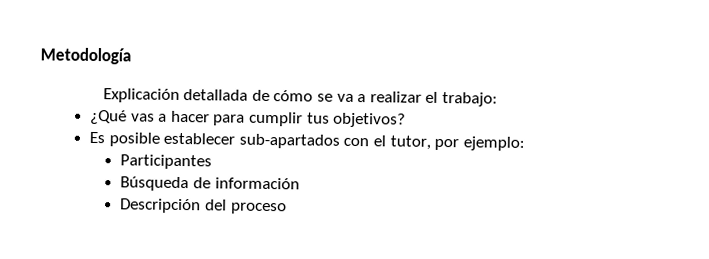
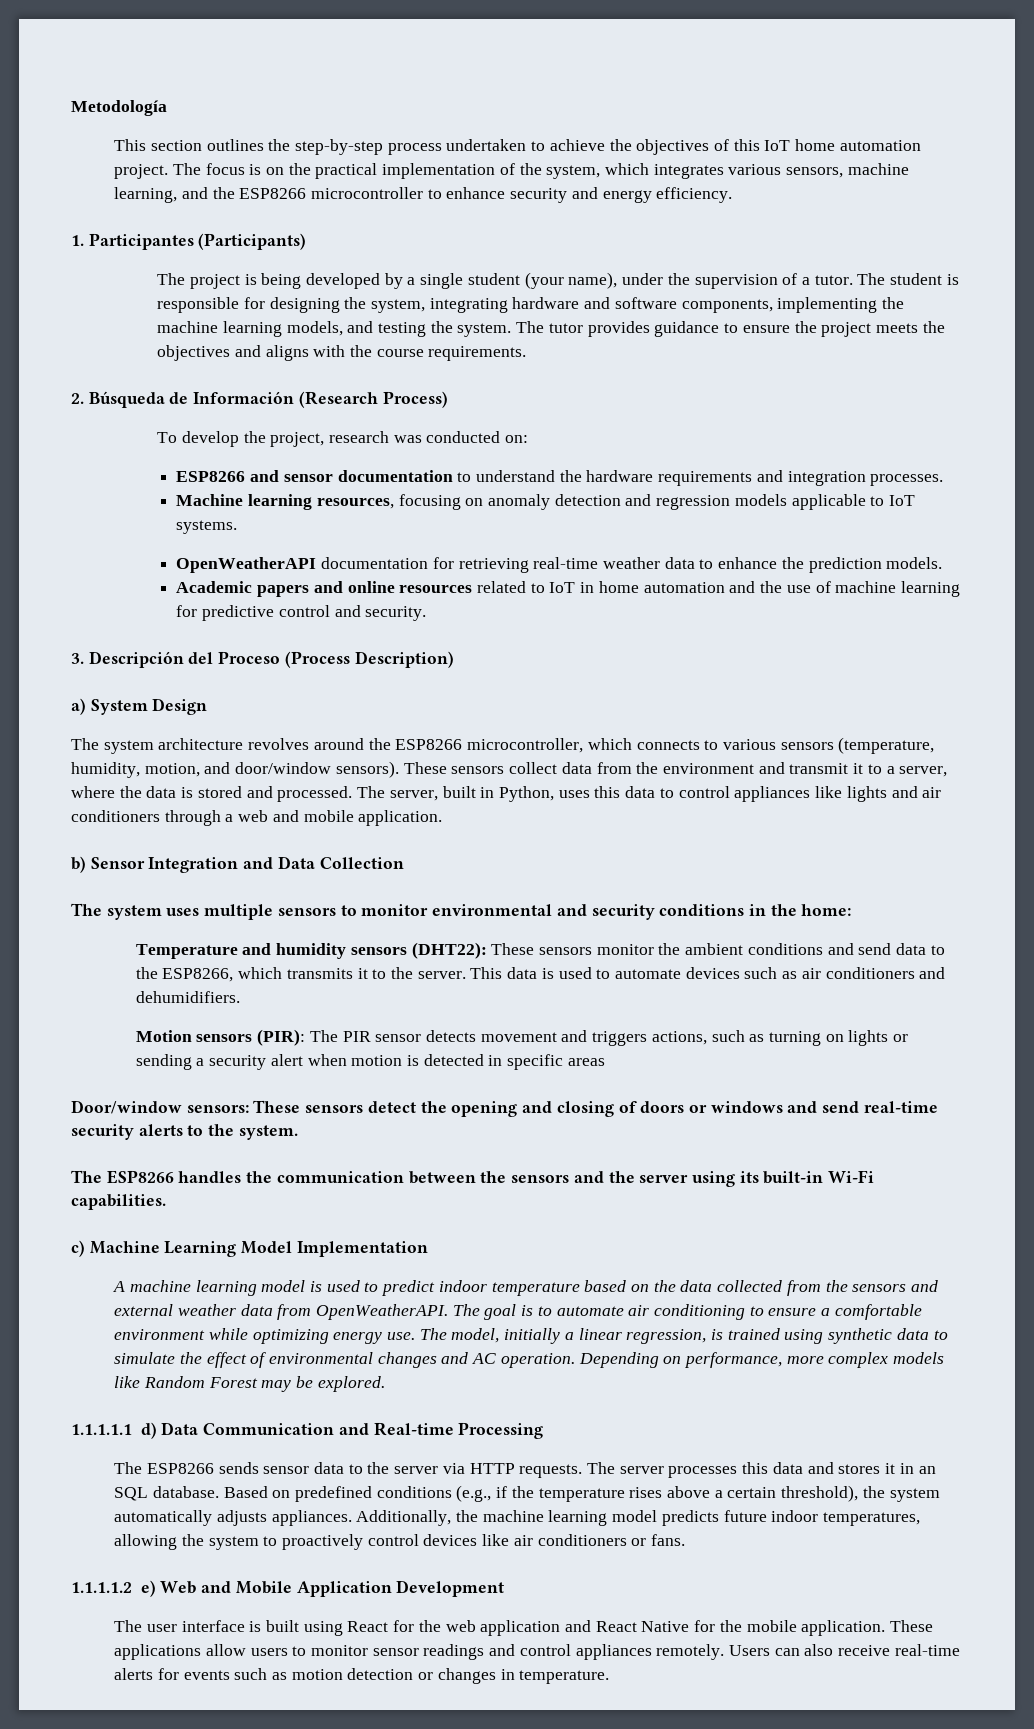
- Explicación detallada de cómo se va a realizar el trabajo:
- ¿Qué vas a hacer para cumplir tus objetivos?
- Es posible establecer sub-apartados con el tutor, por ejemplo:
- Participantes
- Búsqueda de información
- Descripción del proceso
+ This section outlines the step-by-step process undertaken to achieve the objectives of this IoT home automation project. The focus is on the practical implementation of the system, which integrates various sensors, machine learning, and the ESP8266 microcontroller to enhance security and energy efficiency.
+ 1. Participantes (Participants)
+ The project is being developed by a single student (your name), under the supervision of a tutor. The student is responsible for designing the system, integrating hardware and software components, implementing the machine learning models, and testing the system. The tutor provides guidance to ensure the project meets the objectives and aligns with the course requirements.
+ 2. Búsqueda de Información (Research Process)
+ To develop the project, research was conducted on:
+ ESP8266 and sensor documentation to understand the hardware requirements and integration processes.
+ Machine learning resources, focusing on anomaly detection and regression models applicable to IoT systems.
+ OpenWeatherAPI documentation for retrieving real-time weather data to enhance the prediction models.
+ Academic papers and online resources related to IoT in home automation and the use of machine learning for predictive control and security.
+ 3. Descripción del Proceso (Process Description)
+ a) System Design
+ The system architecture revolves around the ESP8266 microcontroller, which connects to various sensors (temperature, humidity, motion, and door/window sensors). These sensors collect data from the environment and transmit it to a server, where the data is stored and processed. The server, built in Python, uses this data to control appliances like lights and air conditioners through a web and mobile application.
+ b) Sensor Integration and Data Collection
+ The system uses multiple sensors to monitor environmental and security conditions in the home:
+ Temperature and humidity sensors (DHT22): These sensors monitor the ambient conditions and send data to the ESP8266, which transmits it to the server. This data is used to automate devices such as air conditioners and dehumidifiers.
+ Motion sensors (PIR): The PIR sensor detects movement and triggers actions, such as turning on lights or sending a security alert when motion is detected in specific areas
+ Door/window sensors: These sensors detect the opening and closing of doors or windows and send real-time security alerts to the system.
+ The ESP8266 handles the communication between the sensors and the server using its built-in Wi-Fi capabilities.
+ c) Machine Learning Model Implementation
+ A machine learning model is used to predict indoor temperature based on the data collected from the sensors and external weather data from OpenWeatherAPI. The goal is to automate air conditioning to ensure a comfortable environment while optimizing energy use. The model, initially a linear regression, is trained using synthetic data to simulate the effect of environmental changes and AC operation. Depending on performance, more complex models like Random Forest may be explored.
+ 1.1.1.1.1 d) Data Communication and Real-time Processing
+ The ESP8266 sends sensor data to the server via HTTP requests. The server processes this data and stores it in an SQL database. Based on predefined conditions (e.g., if the temperature rises above a certain threshold), the system automatically adjusts appliances. Additionally, the machine learning model predicts future indoor temperatures, allowing the system to proactively control devices like air conditioners or fans.
+ 1.1.1.1.2 e) Web and Mobile Application Development
+ The user interface is built using React for the web application and React Native for the mobile application. These applications allow users to monitor sensor readings and control appliances remotely. Users can also receive real-time alerts for events such as motion detection or changes in temperature.

